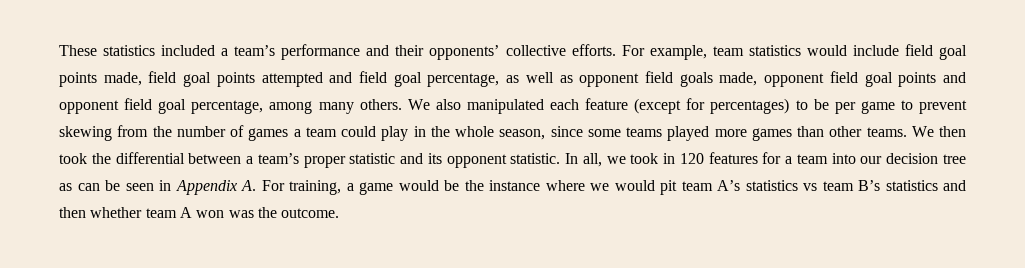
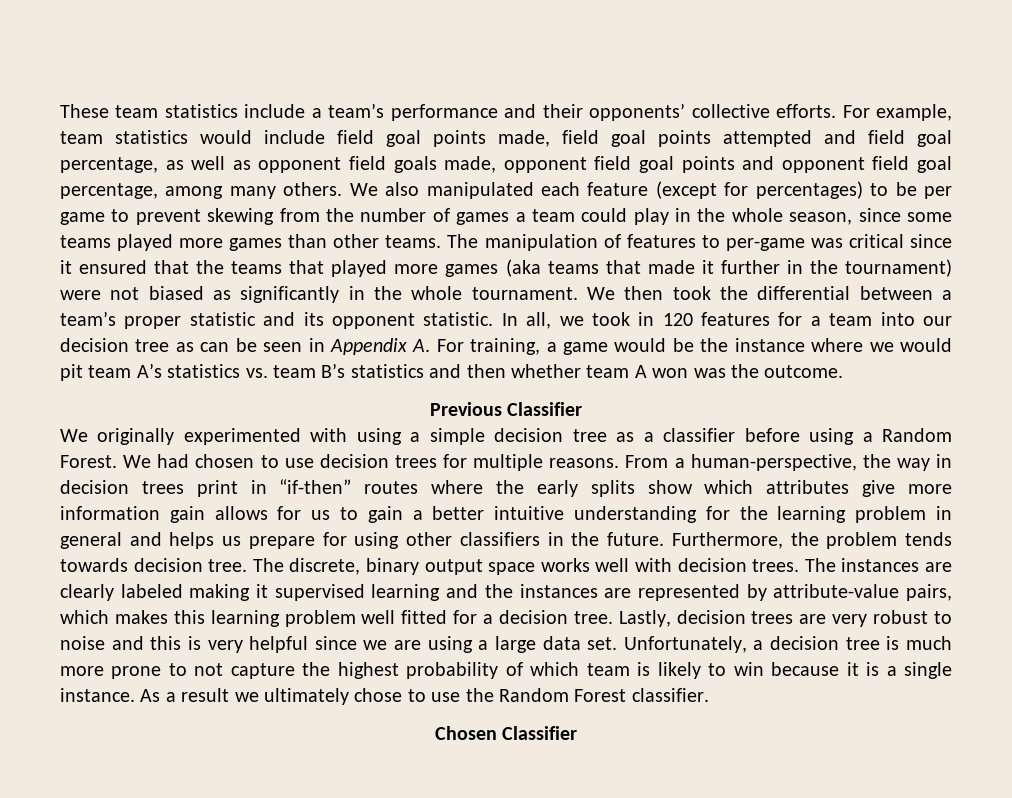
- These statistics included a team’s performance and their opponents’ collective efforts.
+ These team statistics include a team’s performance and their opponents’ collective efforts.
+ The manipulation of features to per-game was critical since it ensured that the teams that played more games (aka teams that made it further in the tournament) were not biased as significantly in the whole tournament.
- In all, we took in 120 features for a team into our decision tree as can be seen in Appendix A. For training, a game would be the instance where we would pit team A’s statistics vs team B’s statistics and then whether team A won was the outcome.
+ In all, we took in 120 features for a team into our decision tree as can be seen in Appendix A. For training, a game would be the instance where we would pit team A’s statistics vs. team B’s statistics and then whether team A won was the outcome.
+ Previous Classifier
+ We originally experimented with using a simple decision tree as a classifier before using a Random Forest. We had chosen to use decision trees for multiple reasons. From a human-perspective, the way in decision trees print in “if-then” routes where the early splits show which attributes give more information gain allows for us to gain a better intuitive understanding for the learning problem in general and helps us prepare for using other classifiers in the future. Furthermore, the problem tends towards decision tree. The discrete, binary output space works well with decision trees. The instances are clearly labeled making it supervised learning and the instances are represented by attribute-value pairs, which makes this learning problem well fitted for a decision tree. Lastly, decision trees are very robust to noise and this is very helpful since we are using a large data set. Unfortunately, a decision tree is much more prone to not capture the highest probability of which team is likely to win because it is a single instance. As a result we ultimately chose to use the Random Forest classifier.
+ Chosen Classifier

